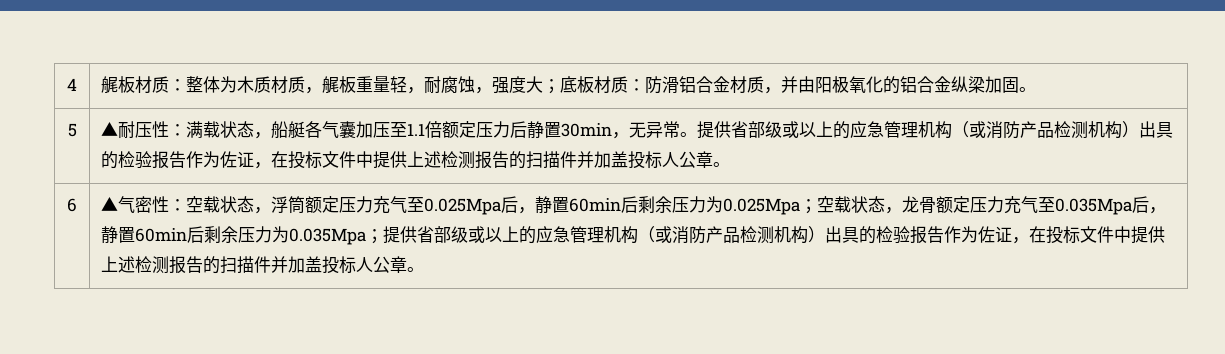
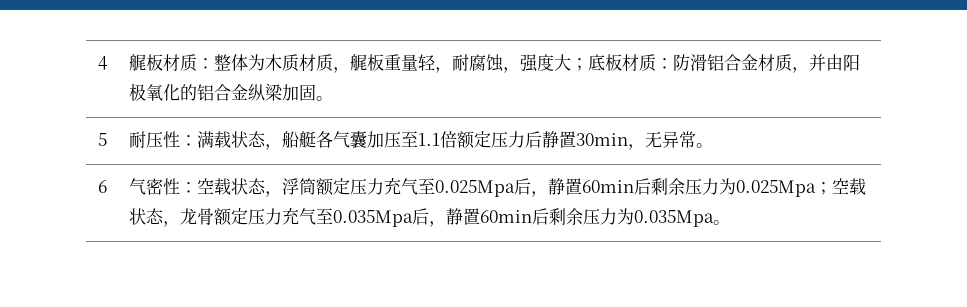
- ▲耐压性：满载状态，船艇各气囊加压至1.1倍额定压力后静置30min，无异常。提供省部级或以上的应急管理机构（或消防产品检测机构）出具的检验报告作为佐证，在投标文件中提供上述检测报告的扫描件并加盖投标人公章。
+ 耐压性：满载状态，船艇各气囊加压至1.1倍额定压力后静置30min，无异常。
- ▲气密性：空载状态，浮筒额定压力充气至0.025Mpa后，静置60min后剩余压力为0.025Mpa；空载状态，龙骨额定压力充气至0.035Mpa后，静置60min后剩余压力为0.035Mpa；提供省部级或以上的应急管理机构（或消防产品检测机构）出具的检验报告作为佐证，在投标文件中提供上述检测报告的扫描件并加盖投标人公章。
+ 气密性：空载状态，浮筒额定压力充气至0.025Mpa后，静置60min后剩余压力为0.025Mpa；空载状态，龙骨额定压力充气至0.035Mpa后，静置60min后剩余压力为0.035Mpa。

